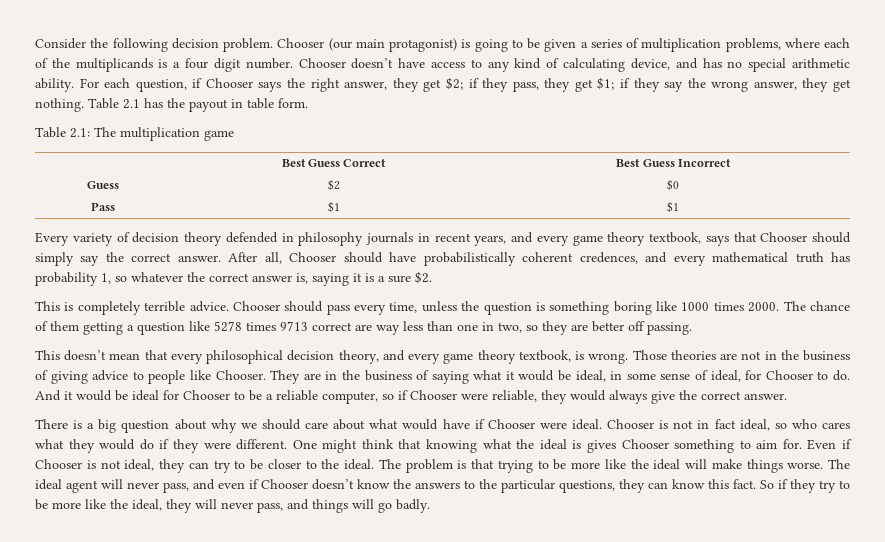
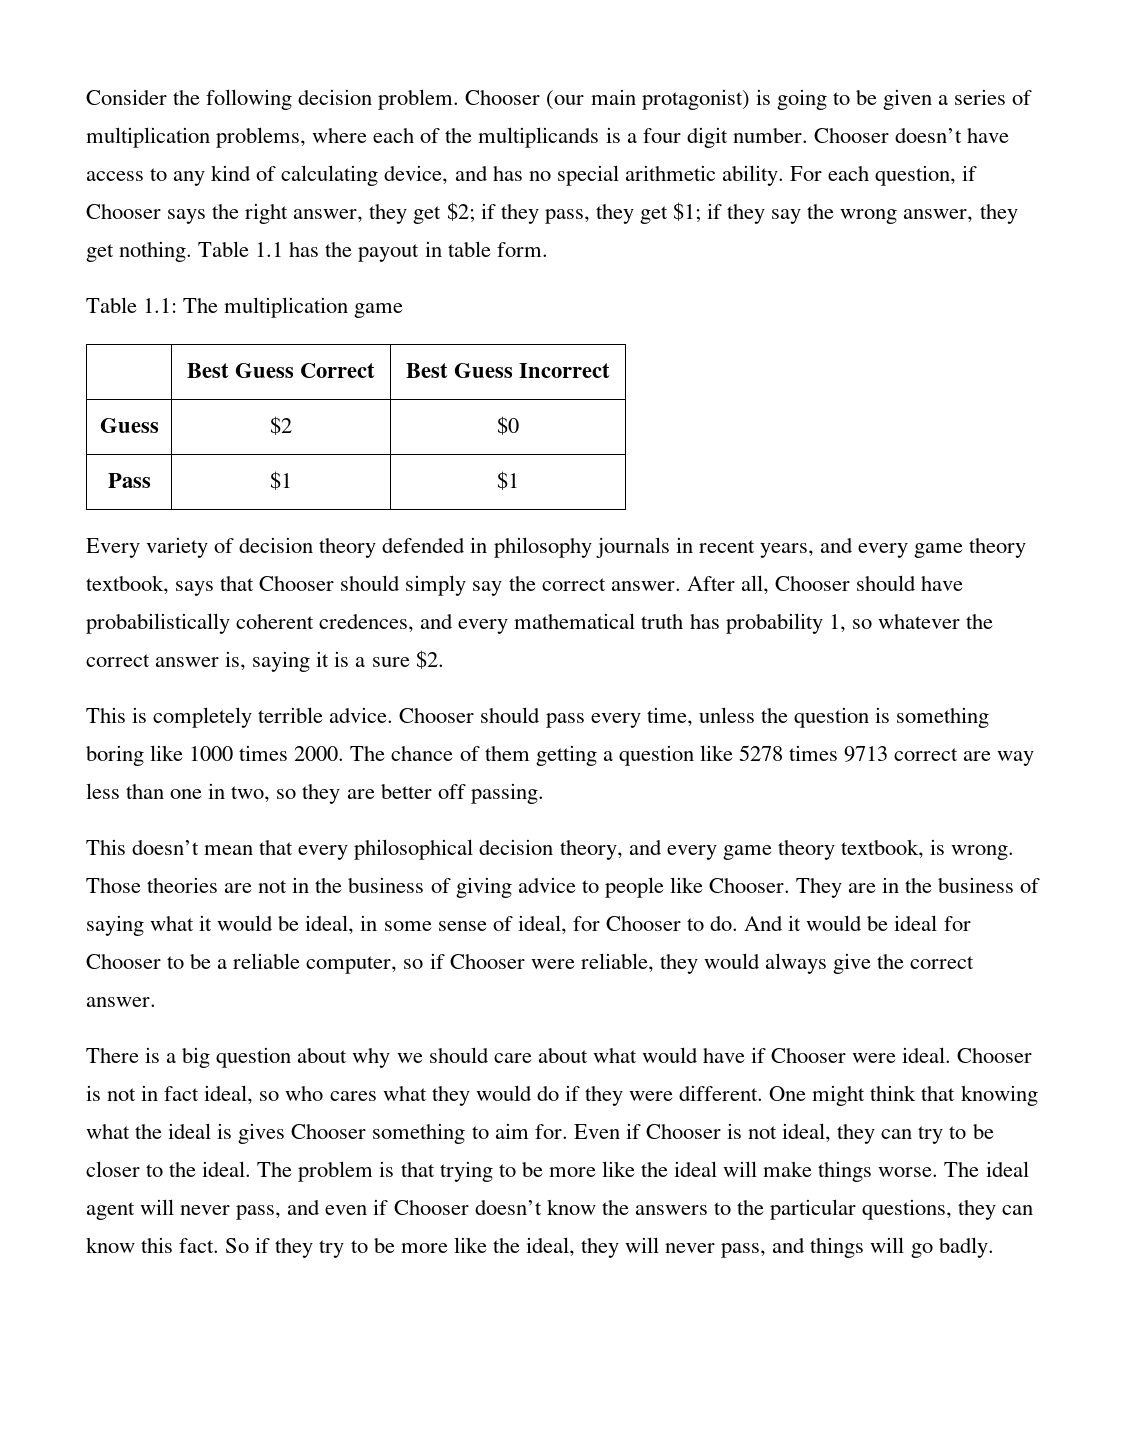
- Table 2.1 has the payout in table form.
+ Table 1.1 has the payout in table form.
- Table 2.1: The multiplication game
+ Table 1.1: The multiplication game

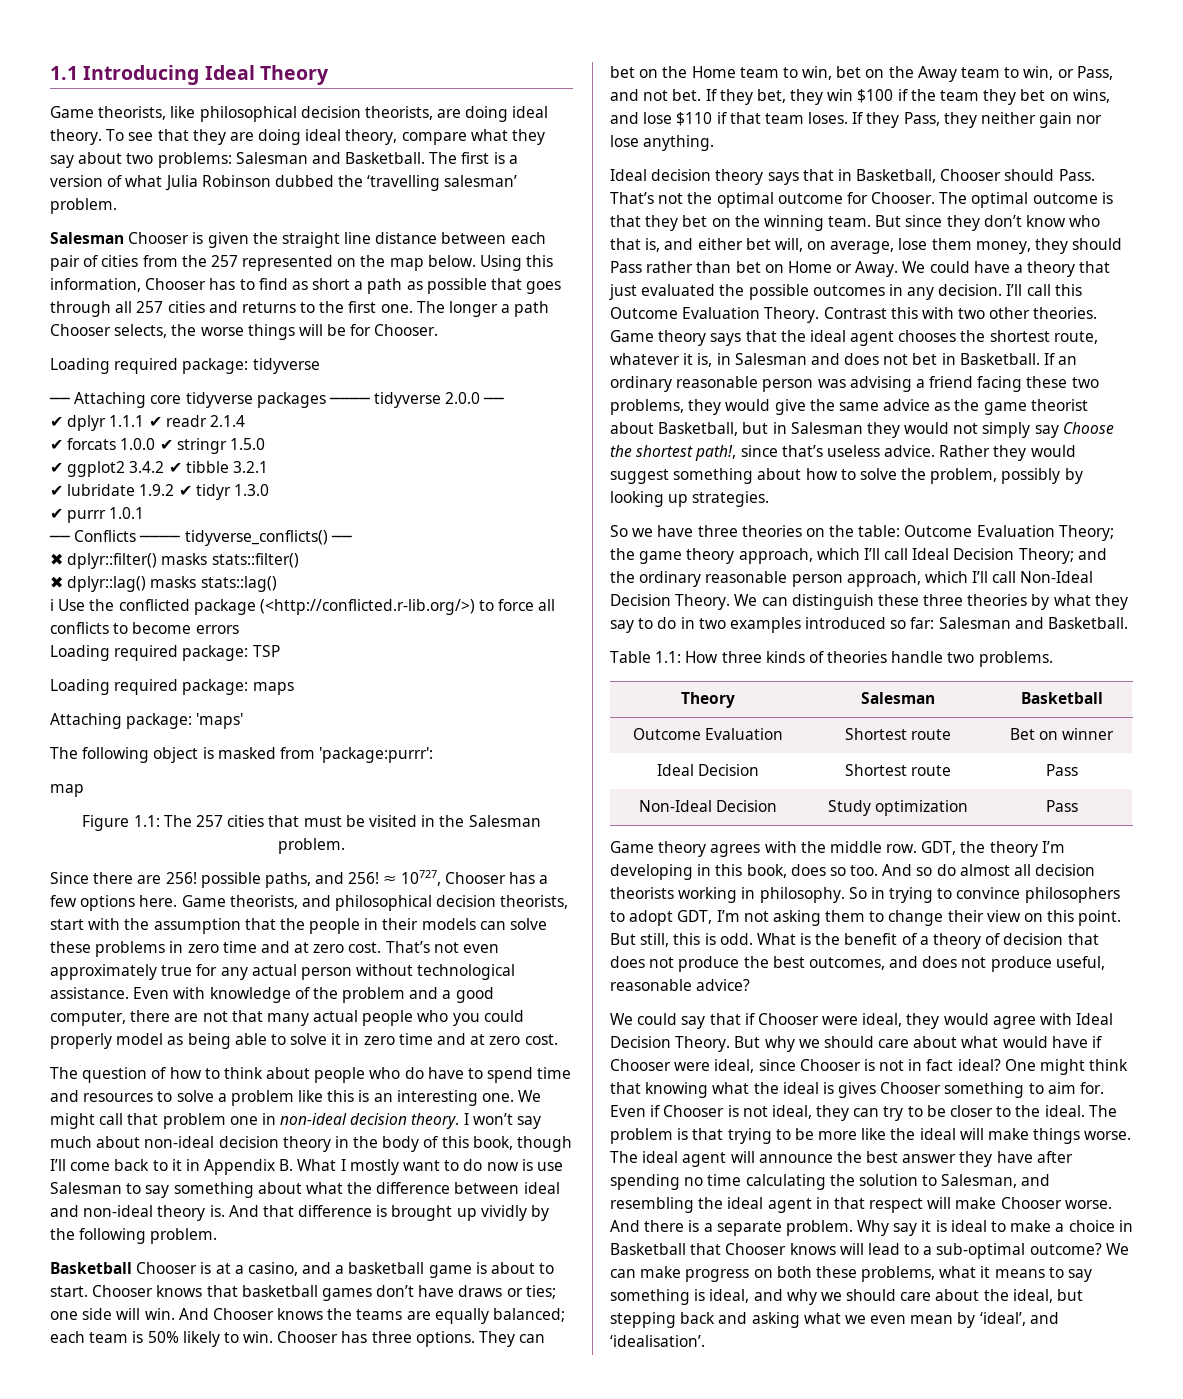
- Consider the following decision problem. Chooser (our main protagonist) is going to be given a series of multiplication problems, where each of the multiplicands is a four digit number. Chooser doesn’t have access to any kind of calculating device, and has no special arithmetic ability. For each question, if Chooser says the right answer, they get $2; if they pass, they get $1; if they say the wrong answer, they get nothing. Table 1.1 has the payout in table form.
- Table 1.1: The multiplication game
- | Best Guess Correct | Best Guess Incorrect
- Guess | $2 | $0
- Pass | $1 | $1
- Every variety of decision theory defended in philosophy journals in recent years, and every game theory textbook, says that Chooser should simply say the correct answer. After all, Chooser should have probabilistically coherent credences, and every mathematical truth has probability 1, so whatever the correct answer is, saying it is a sure $2.
- This is completely terrible advice. Chooser should pass every time, unless the question is something boring like 1000 times 2000. The chance of them getting a question like 5278 times 9713 correct are way less than one in two, so they are better off passing.
- This doesn’t mean that every philosophical decision theory, and every game theory textbook, is wrong. Those theories are not in the business of giving advice to people like Chooser. They are in the business of saying what it would be ideal, in some sense of ideal, for Chooser to do. And it would be ideal for Chooser to be a reliable computer, so if Chooser were reliable, they would always give the correct answer.
- There is a big question about why we should care about what would have if Chooser were ideal. Chooser is not in fact ideal, so who cares what they would do if they were different.
+ 1.1 Introducing Ideal Theory
+ Game theorists, like philosophical decision theorists, are doing ideal theory. To see that they are doing ideal theory, compare what they say about two problems: Salesman and Basketball. The first is a version of what Julia Robinson dubbed the ‘travelling salesman’ problem.
+ Salesman Chooser is given the straight line distance between each pair of cities from the 257 represented on the map below. Using this information, Chooser has to find as short a path as possible that goes through all 257 cities and returns to the first one. The longer a path Chooser selects, the worse things will be for Chooser.
+ Loading required package: tidyverse
+ ── Attaching core tidyverse packages ──── tidyverse 2.0.0 ──
+ ✔ dplyr 1.1.1 ✔ readr 2.1.4
+ ✔ forcats 1.0.0 ✔ stringr 1.5.0
+ ✔ ggplot2 3.4.2 ✔ tibble 3.2.1
+ ✔ lubridate 1.9.2 ✔ tidyr 1.3.0
+ ✔ purrr 1.0.1
+ ── Conflicts ──── tidyverse_conflicts() ──
+ ✖ dplyr::filter() masks stats::filter()
+ ✖ dplyr::lag() masks stats::lag()
+ ℹ Use the conflicted package (<http://conflicted.r-lib.org/>) to force all conflicts to become errors
+ Loading required package: TSP
+ Loading required package: maps
+ Attaching package: 'maps'
+ The following object is masked from 'package:purrr':
+ map
+ Figure 1.1: The 257 cities that must be visited in the Salesman problem.
+ Since there are 256! possible paths, and 256! ≈ 10727, Chooser has a few options here. Game theorists, and philosophical decision theorists, start with the assumption that the people in their models can solve these problems in zero time and at zero cost. That’s not even approximately true for any actual person without technological assistance. Even with knowledge of the problem and a good computer, there are not that many actual people who you could properly model as being able to solve it in zero time and at zero cost.
+ The question of how to think about people who do have to spend time and resources to solve a problem like this is an interesting one. We might call that problem one in non-ideal decision theory. I won’t say much about non-ideal decision theory in the body of this book, though I’ll come back to it in Appendix B. What I mostly want to do now is use Salesman to say something about what the difference between ideal and non-ideal theory is. And that difference is brought up vividly by the following problem.
+ Basketball Chooser is at a casino, and a basketball game is about to start. Chooser knows that basketball games don’t have draws or ties; one side will win. And Chooser knows the teams are equally balanced; each team is 50% likely to win. Chooser has three options. They can bet on the Home team to win, bet on the Away team to win, or Pass, and not bet. If they bet, they win $100 if the team they bet on wins, and lose $110 if that team loses. If they Pass, they neither gain nor lose anything.
+ Ideal decision theory says that in Basketball, Chooser should Pass. That’s not the optimal outcome for Chooser. The optimal outcome is that they bet on the winning team. But since they don’t know who that is, and either bet will, on average, lose them money, they should Pass rather than bet on Home or Away. We could have a theory that just evaluated the possible outcomes in any decision. I’ll call this Outcome Evaluation Theory. Contrast this with two other theories. Game theory says that the ideal agent chooses the shortest route, whatever it is, in Salesman and does not bet in Basketball. If an ordinary reasonable person was advising a friend facing these two problems, they would give the same advice as the game theorist about Basketball, but in Salesman they would not simply say Choose the shortest path!, since that’s useless advice. Rather they would suggest something about how to solve the problem, possibly by looking up strategies.
+ So we have three theories on the table: Outcome Evaluation Theory; the game theory approach, which I’ll call Ideal Decision Theory; and the ordinary reasonable person approach, which I’ll call Non-Ideal Decision Theory. We can distinguish these three theories by what they say to do in two examples introduced so far: Salesman and Basketball.
+ Table 1.1: How three kinds of theories handle two problems.
+ Theory | Salesman | Basketball
+ Outcome Evaluation | Shortest route | Bet on winner
+ Ideal Decision | Shortest route | Pass
+ Non-Ideal Decision | Study optimization | Pass
+ Game theory agrees with the middle row. GDT, the theory I’m developing in this book, does so too. And so do almost all decision theorists working in philosophy. So in trying to convince philosophers to adopt GDT, I’m not asking them to change their view on this point. But still, this is odd. What is the benefit of a theory of decision that does not produce the best outcomes, and does not produce useful, reasonable advice?
+ We could say that if Chooser were ideal, they would agree with Ideal Decision Theory. But why we should care about what would have if Chooser were ideal, since Chooser is not in fact ideal?
- The ideal agent will never pass, and even if Chooser doesn’t know the answers to the particular questions, they can know this fact. So if they try to be more like the ideal, they will never pass, and things will go badly.
+ The ideal agent will announce the best answer they have after spending no time calculating the solution to Salesman, and resembling the ideal agent in that respect will make Chooser worse. And there is a separate problem. Why say it is ideal to make a choice in Basketball that Chooser knows will lead to a sub-optimal outcome? We can make progress on both these problems, what it means to say something is ideal, and why we should care about the ideal, but stepping back and asking what we even mean by ‘ideal’, and ‘idealisation’.

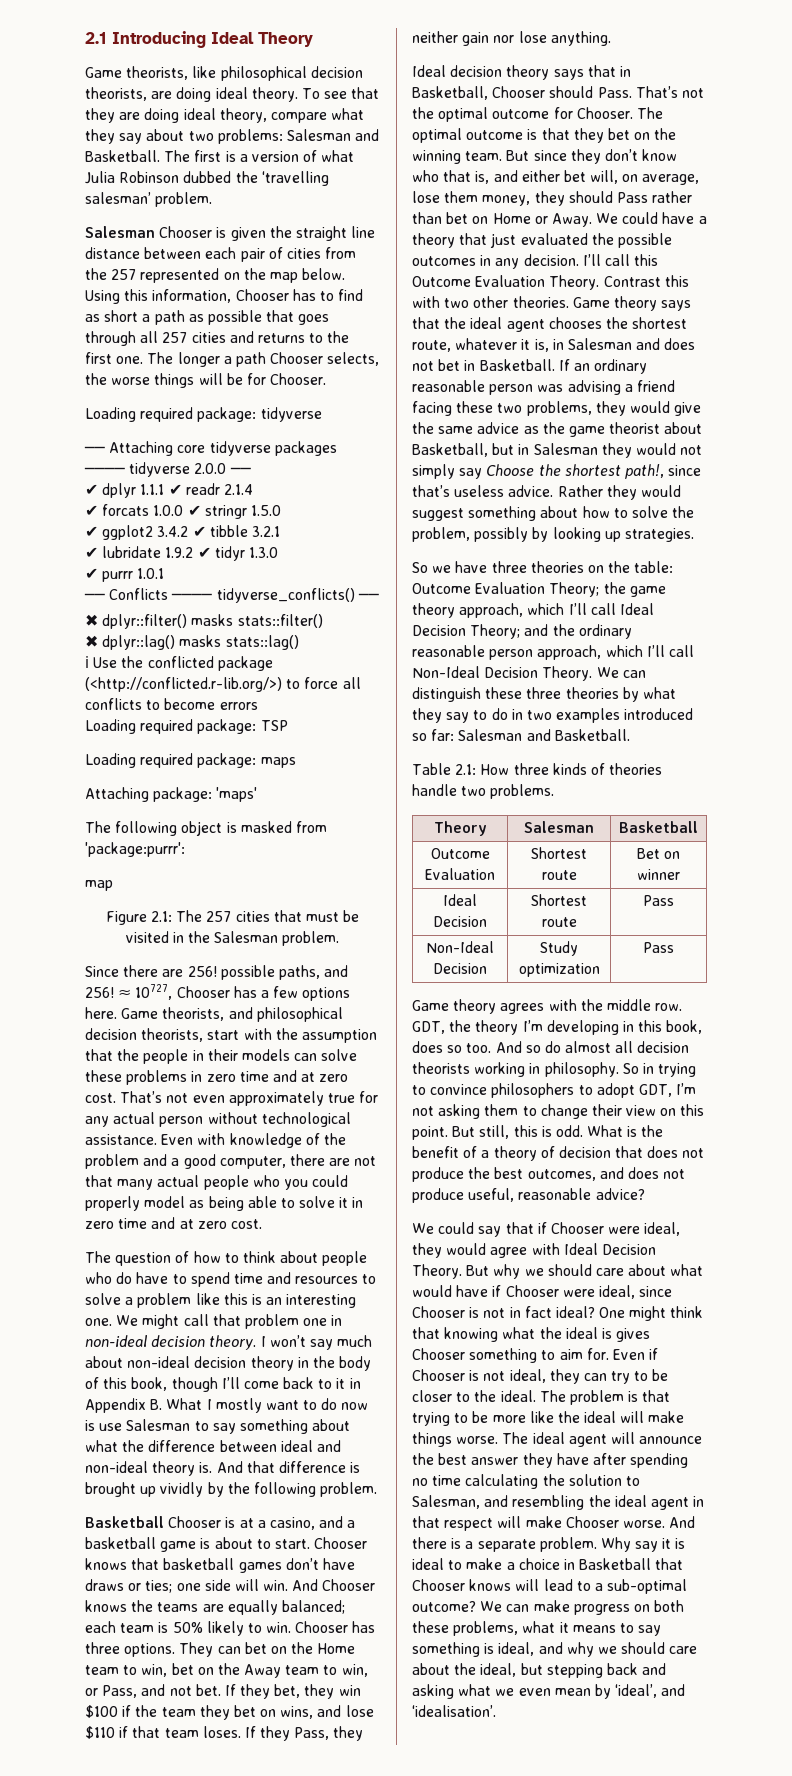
- 1.1 Introducing Ideal Theory
+ 2.1 Introducing Ideal Theory
- Figure 1.1: The 257 cities that must be visited in the Salesman problem.
+ Figure 2.1: The 257 cities that must be visited in the Salesman problem.
- Table 1.1: How three kinds of theories handle two problems.
+ Table 2.1: How three kinds of theories handle two problems.

